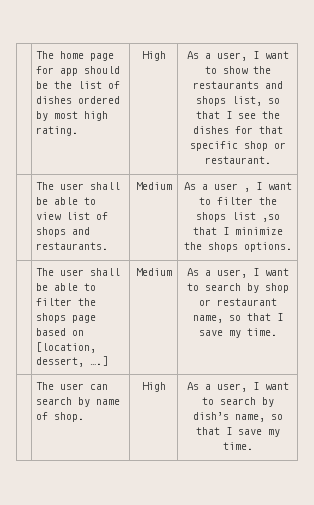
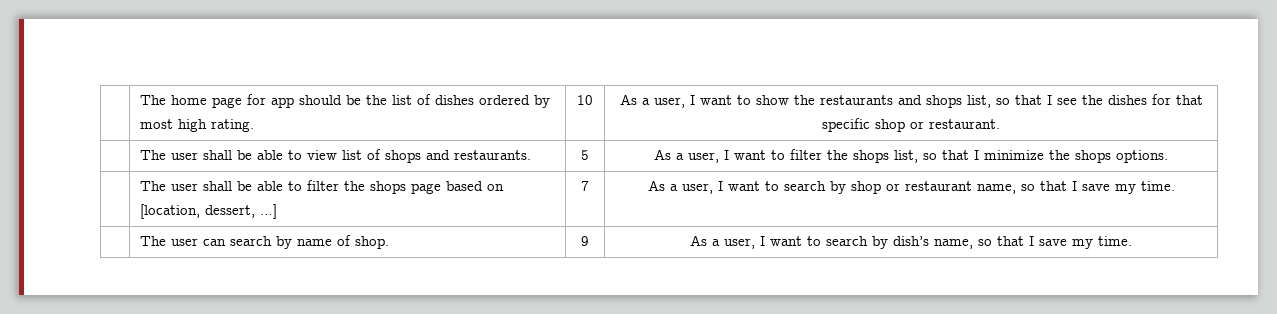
- The home page for app should be the list of dishes ordered by most high rating. | High
+ The home page for app should be the list of dishes ordered by most high rating. | 10
- | The user shall be able to view list of shops and restaurants. | Medium | As a user , I want to filter the shops list ,so that I minimize the shops options.
+ | The user shall be able to view list of shops and restaurants. | 5 | As a user, I want to filter the shops list, so that I minimize the shops options.
- | The user shall be able to filter the shops page based on [location, dessert, ….] | Medium | As a user, I want to search by shop or restaurant name, so that I save my time.
+ | The user shall be able to filter the shops page based on [location, dessert, …] | 7 | As a user, I want to search by shop or restaurant name, so that I save my time.
- | The user can search by name of shop. | High | As a user, I want to search by dish’s name, so that I save my time.
+ | The user can search by name of shop. | 9 | As a user, I want to search by dish’s name, so that I save my time.

